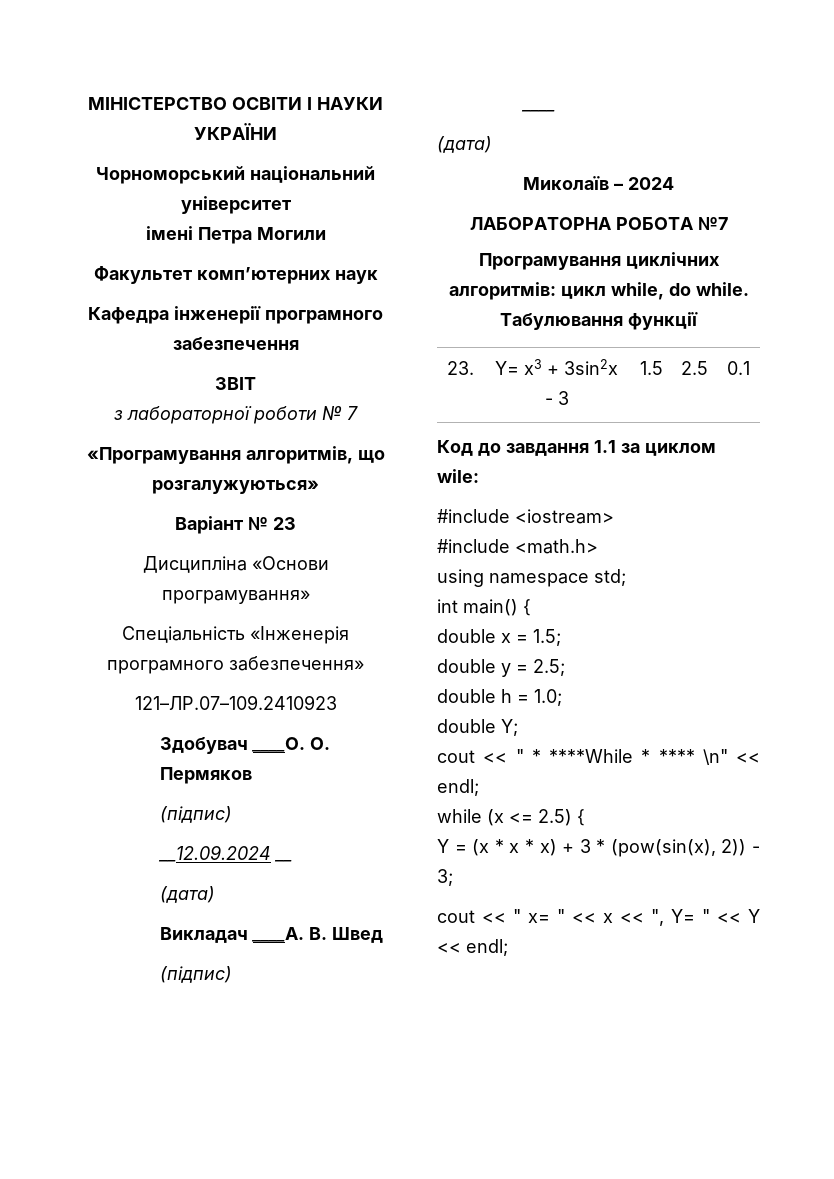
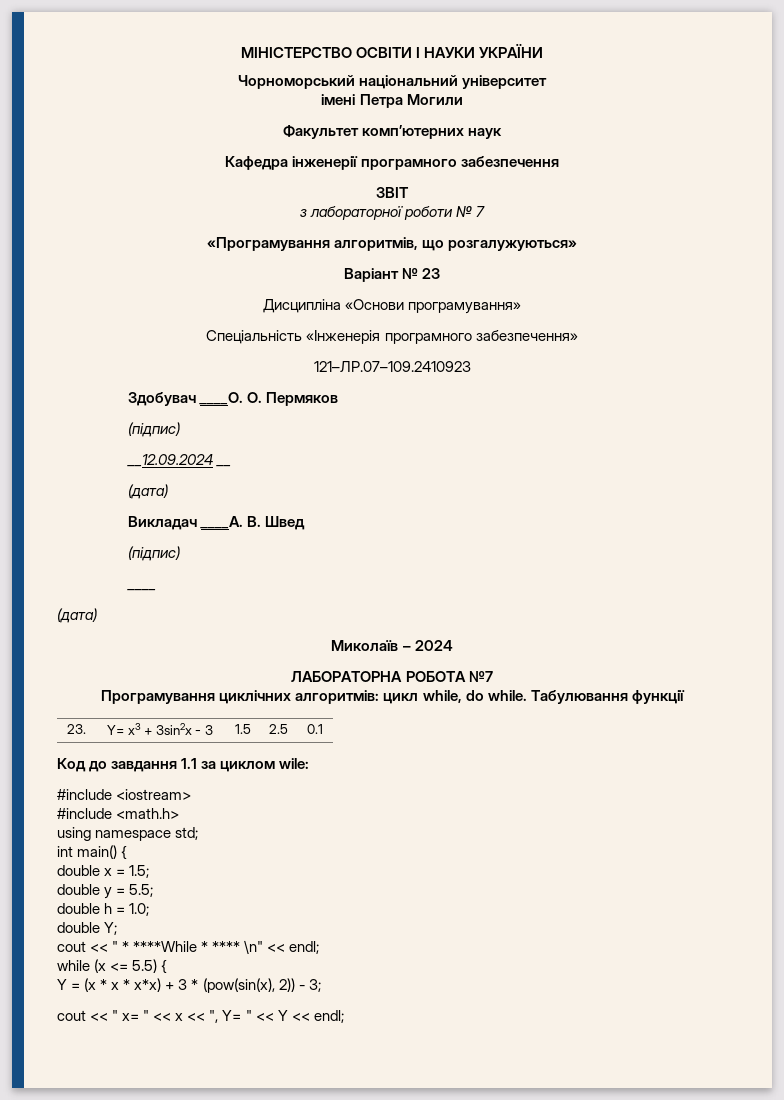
- double y = 2.5;
+ double y = 5.5;
- while (x <= 2.5) {
+ while (x <= 5.5) {
- Y = (x * x * x) + 3 * (pow(sin(x), 2)) - 3;
+ Y = (x * x * x*x) + 3 * (pow(sin(x), 2)) - 3;

